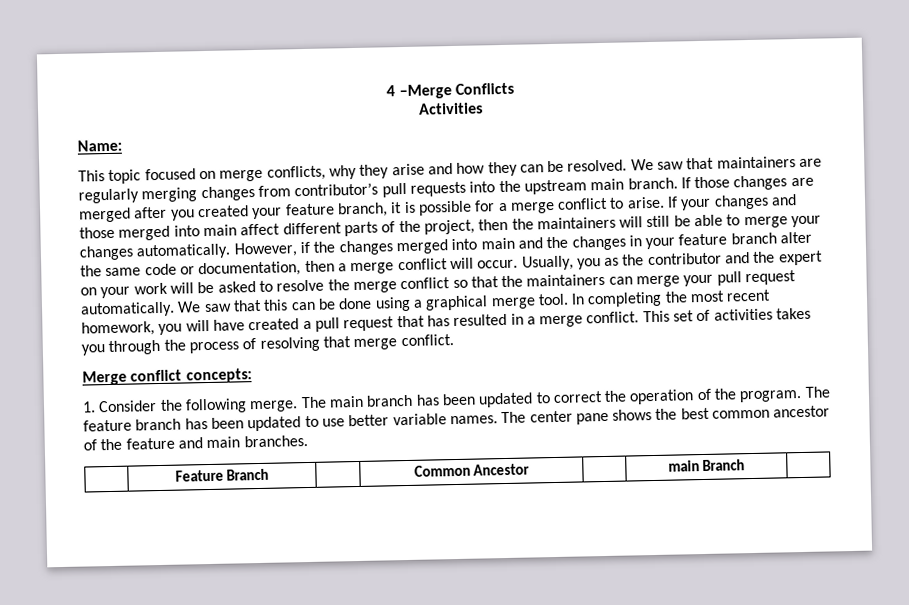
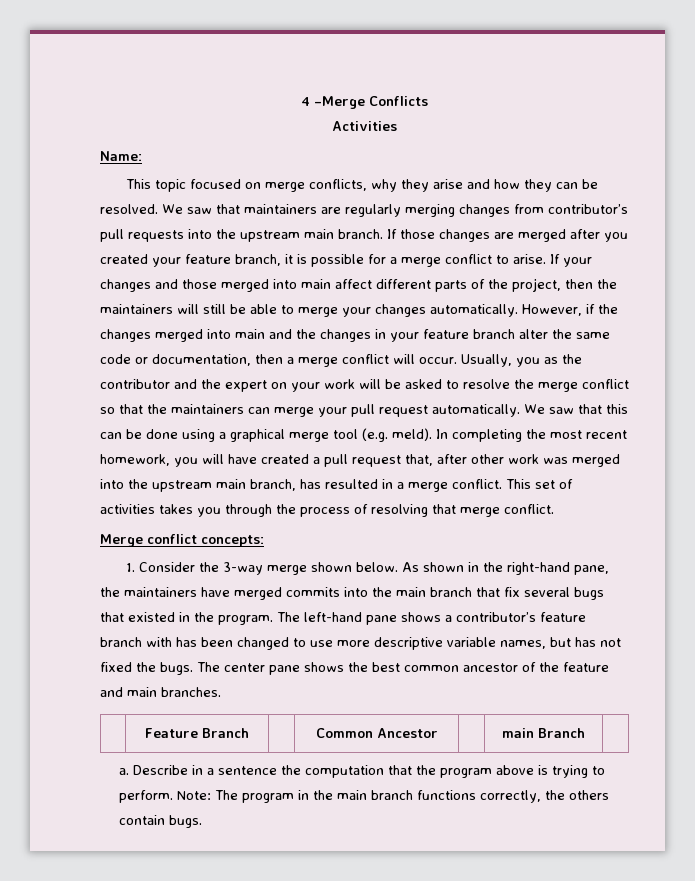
- We saw that this can be done using a graphical merge tool.
+ We saw that this can be done using a graphical merge tool (e.g. meld).
- In completing the most recent homework, you will have created a pull request that has resulted in a merge conflict.
+ In completing the most recent homework, you will have created a pull request that, after other work was merged into the upstream main branch, has resulted in a merge conflict.
- 1. Consider the following merge. The main branch has been updated to correct the operation of the program. The feature branch has been updated to use better variable names.
+ 1. Consider the 3-way merge shown below. As shown in the right-hand pane, the maintainers have merged commits into the main branch that fix several bugs that existed in the program. The left-hand pane shows a contributor’s feature branch with has been changed to use more descriptive variable names, but has not fixed the bugs.
+ a. Describe in a sentence the computation that the program above is trying to perform. Note: The program in the main branch functions correctly, the others contain bugs.

